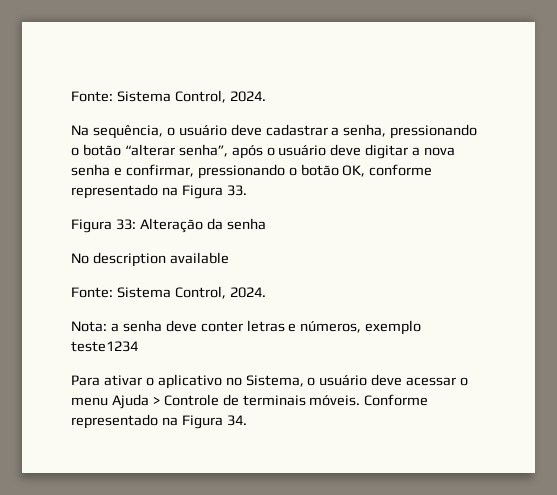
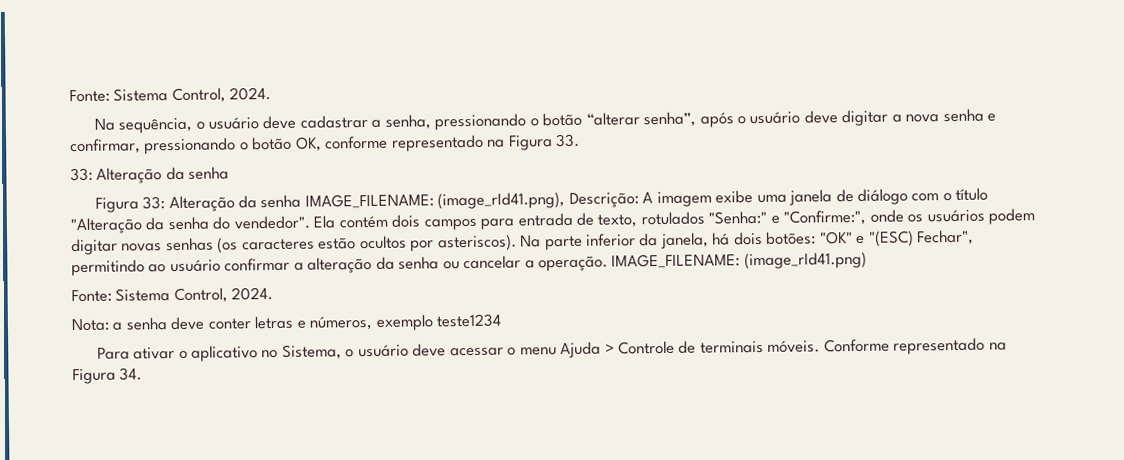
  Na sequência, o usuário deve cadastrar a senha, pressionando o botão “alterar senha”, após o usuário deve digitar a nova senha e confirmar, pressionando o botão OK, conforme representado na Figura 33.
+ 33: Alteração da senha
- Figura 33: Alteração da senha
- No description available
+ Figura 33: Alteração da senha IMAGE_FILENAME: (image_rId41.png), Descrição: A imagem exibe uma janela de diálogo com o título "Alteração da senha do vendedor". Ela contém dois campos para entrada de texto, rotulados "Senha:" e "Confirme:", onde os usuários podem digitar novas senhas (os caracteres estão ocultos por asteriscos). Na parte inferior da janela, há dois botões: "OK" e "(ESC) Fechar", permitindo ao usuário confirmar a alteração da senha ou cancelar a operação. IMAGE_FILENAME: (image_rId41.png)

